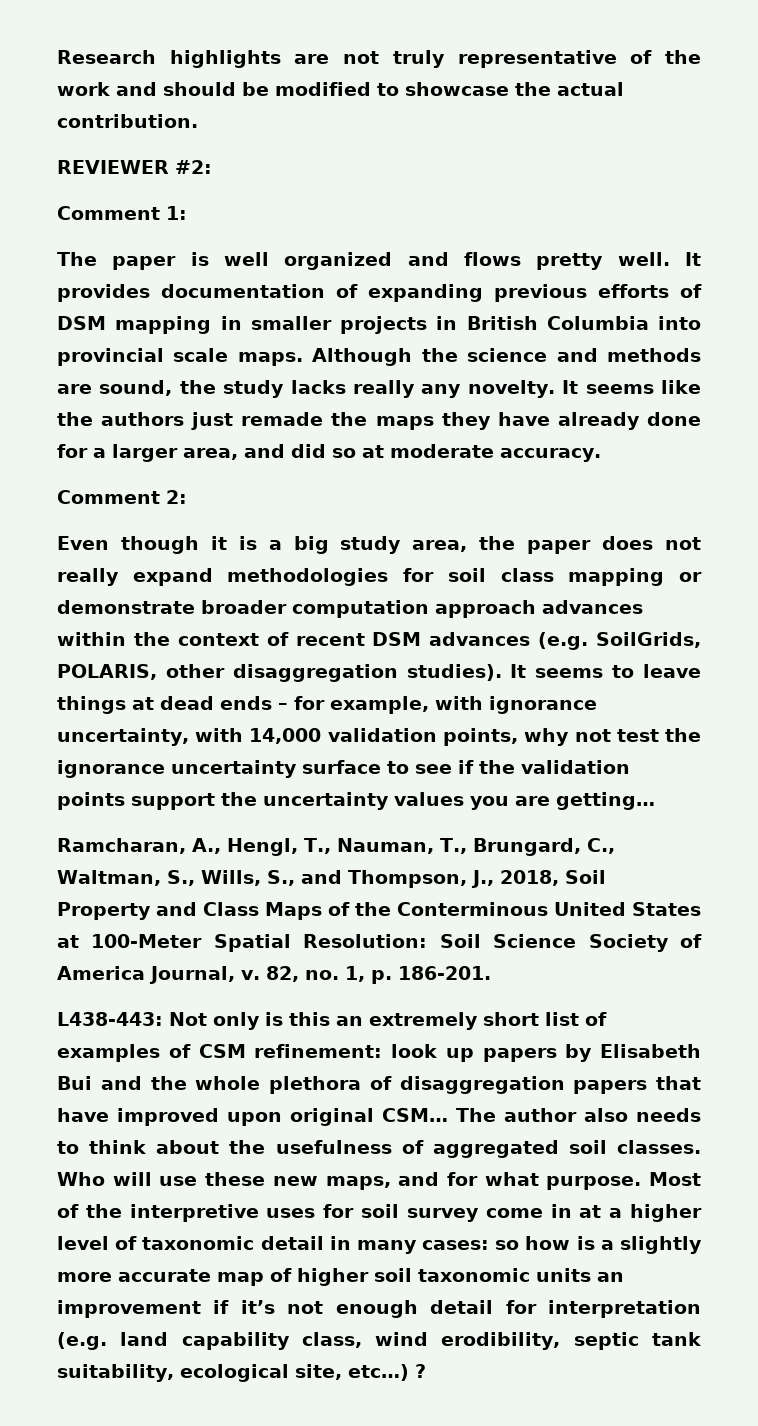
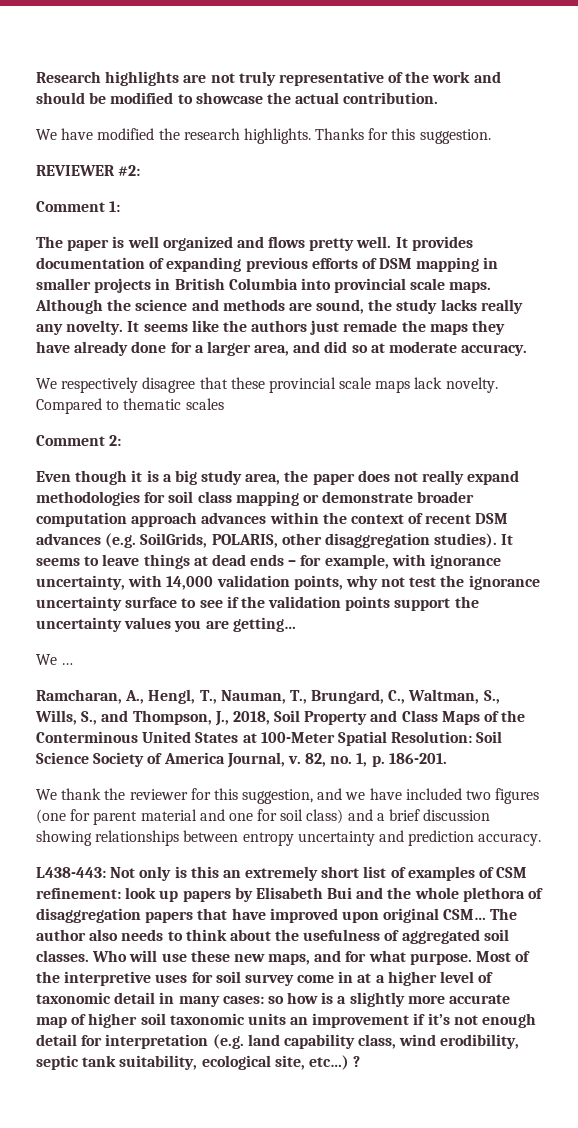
+ We have modified the research highlights. Thanks for this suggestion.
+ We respectively disagree that these provincial scale maps lack novelty. Compared to thematic scales
+ We …
+ We thank the reviewer for this suggestion, and we have included two figures (one for parent material and one for soil class) and a brief discussion showing relationships between entropy uncertainty and prediction accuracy.

